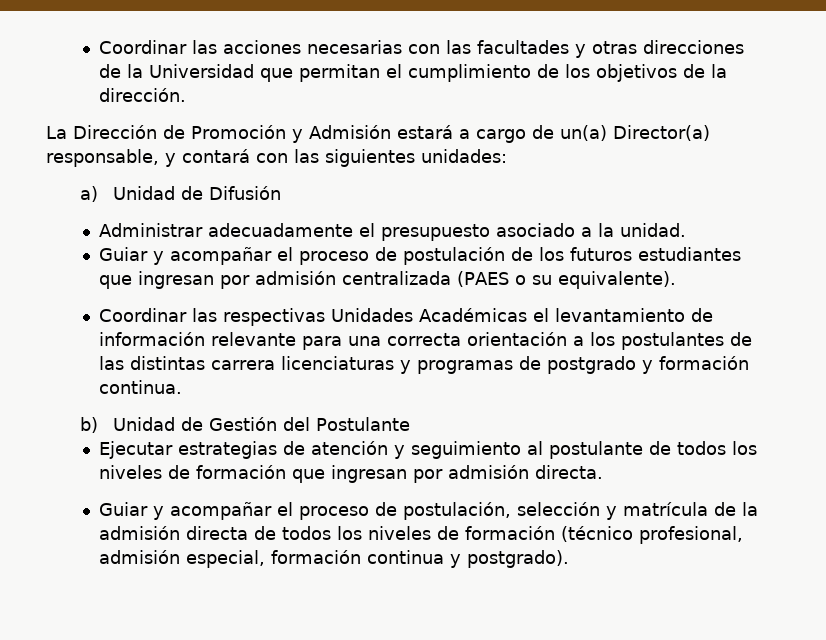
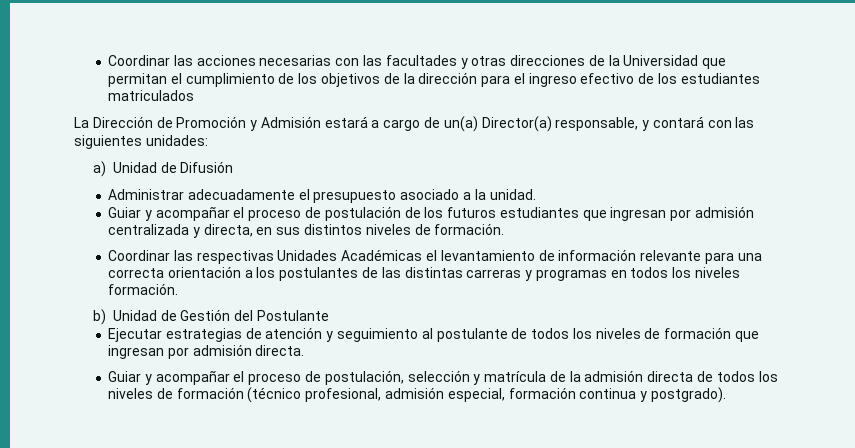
- Coordinar las acciones necesarias con las facultades y otras direcciones de la Universidad que permitan el cumplimiento de los objetivos de la dirección.
+ Coordinar las acciones necesarias con las facultades y otras direcciones de la Universidad que permitan el cumplimiento de los objetivos de la dirección para el ingreso efectivo de los estudiantes matriculados
- Guiar y acompañar el proceso de postulación de los futuros estudiantes que ingresan por admisión centralizada (PAES o su equivalente).
+ Guiar y acompañar el proceso de postulación de los futuros estudiantes que ingresan por admisión centralizada y directa, en sus distintos niveles de formación.
- Coordinar las respectivas Unidades Académicas el levantamiento de información relevante para una correcta orientación a los postulantes de las distintas carrera licenciaturas y programas de postgrado y formación continua.
+ Coordinar las respectivas Unidades Académicas el levantamiento de información relevante para una correcta orientación a los postulantes de las distintas carreras y programas en todos los niveles formación.

